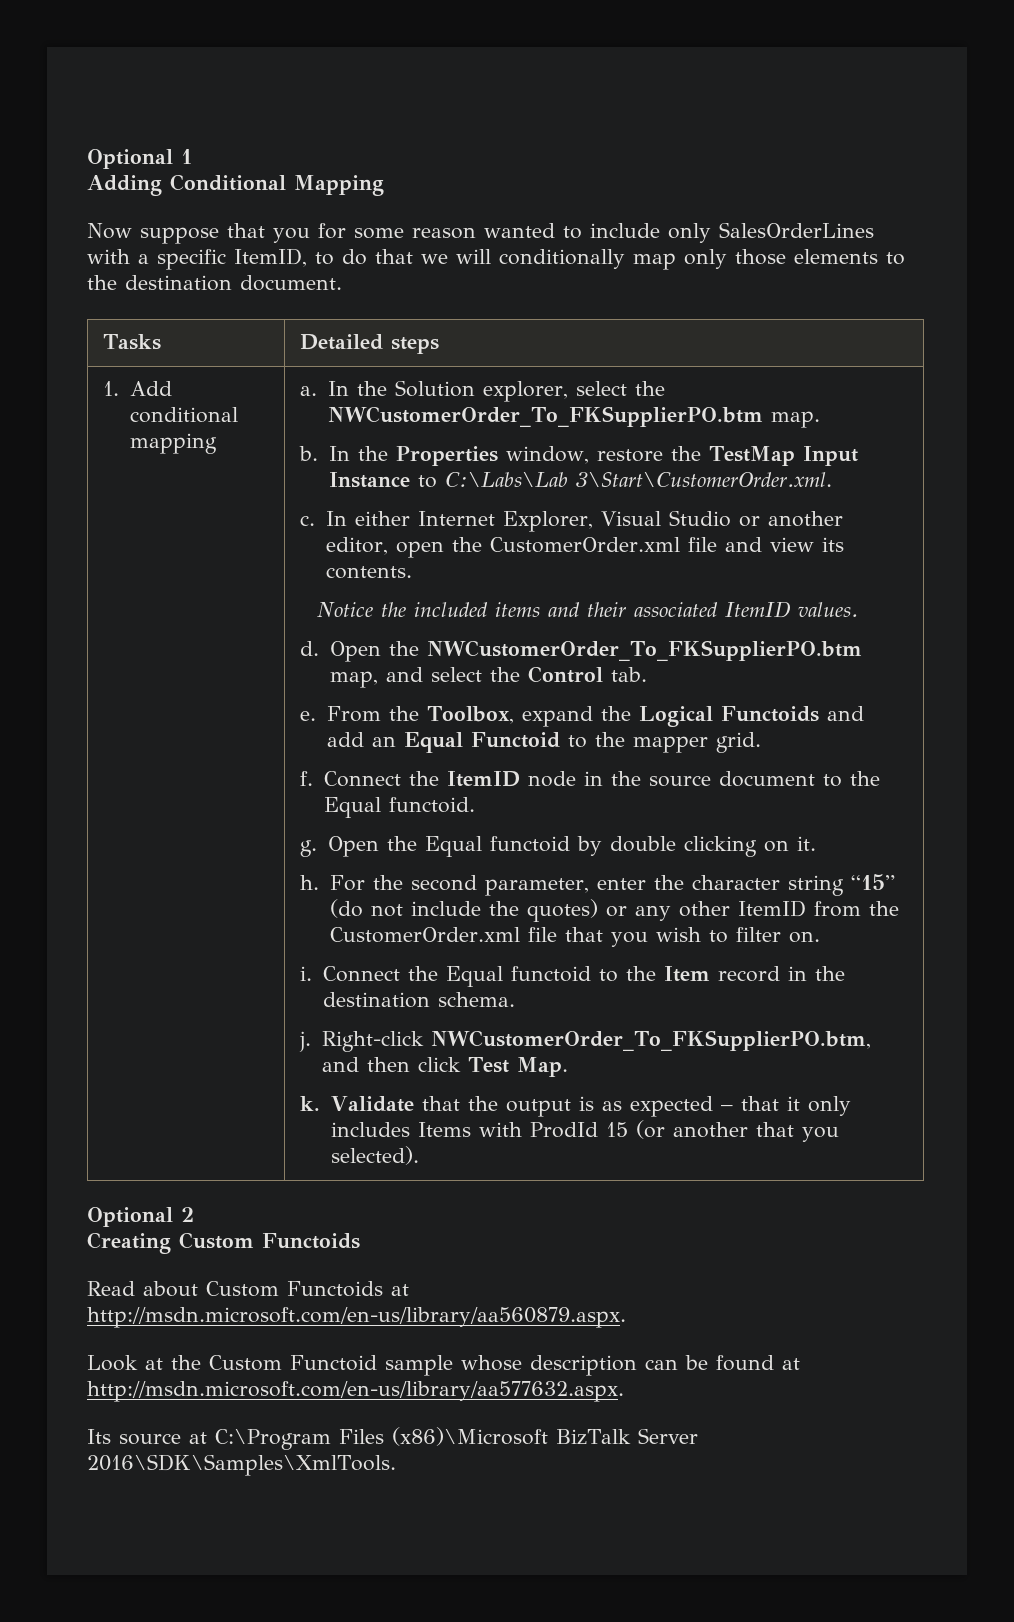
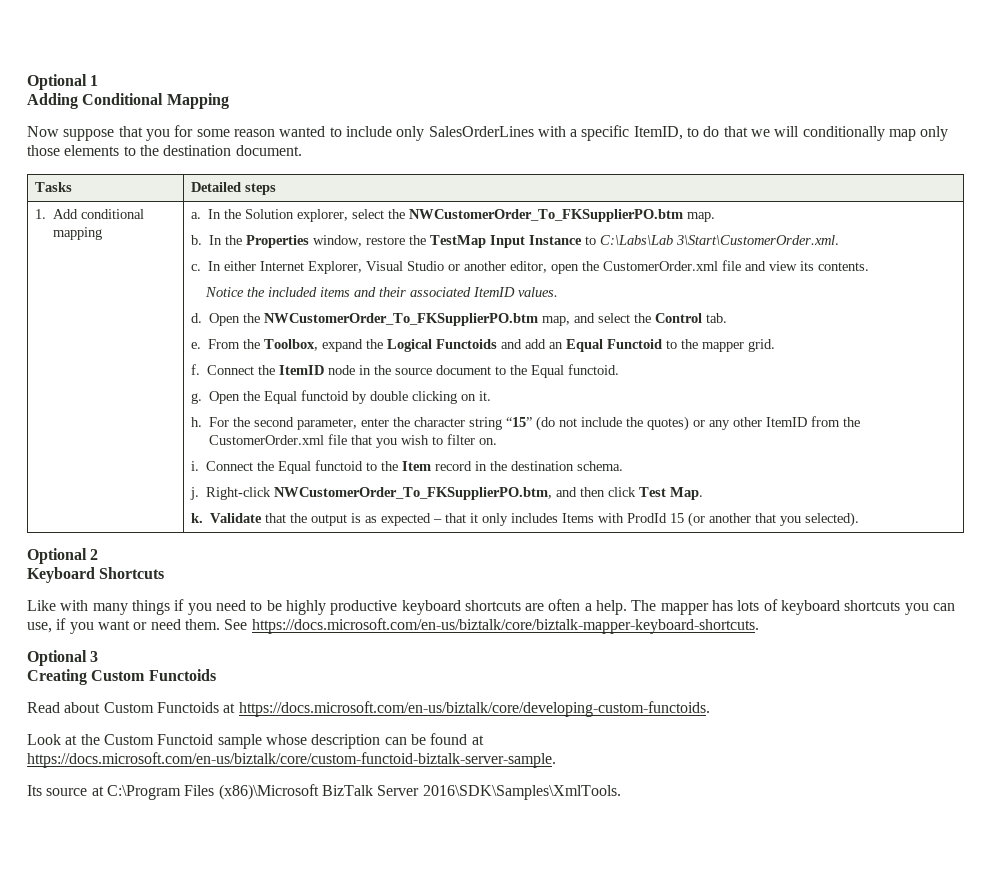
+ Keyboard Shortcuts
+ Like with many things if you need to be highly productive keyboard shortcuts are often a help. The mapper has lots of keyboard shortcuts you can use, if you want or need them. See https://docs.microsoft.com/en-us/biztalk/core/biztalk-mapper-keyboard-shortcuts.
+ Optional 3
- Read about Custom Functoids at http://msdn.microsoft.com/en-us/library/aa560879.aspx.
+ Read about Custom Functoids at https://docs.microsoft.com/en-us/biztalk/core/developing-custom-functoids.
- Look at the Custom Functoid sample whose description can be found at http://msdn.microsoft.com/en-us/library/aa577632.aspx.
+ Look at the Custom Functoid sample whose description can be found at https://docs.microsoft.com/en-us/biztalk/core/custom-functoid-biztalk-server-sample.

